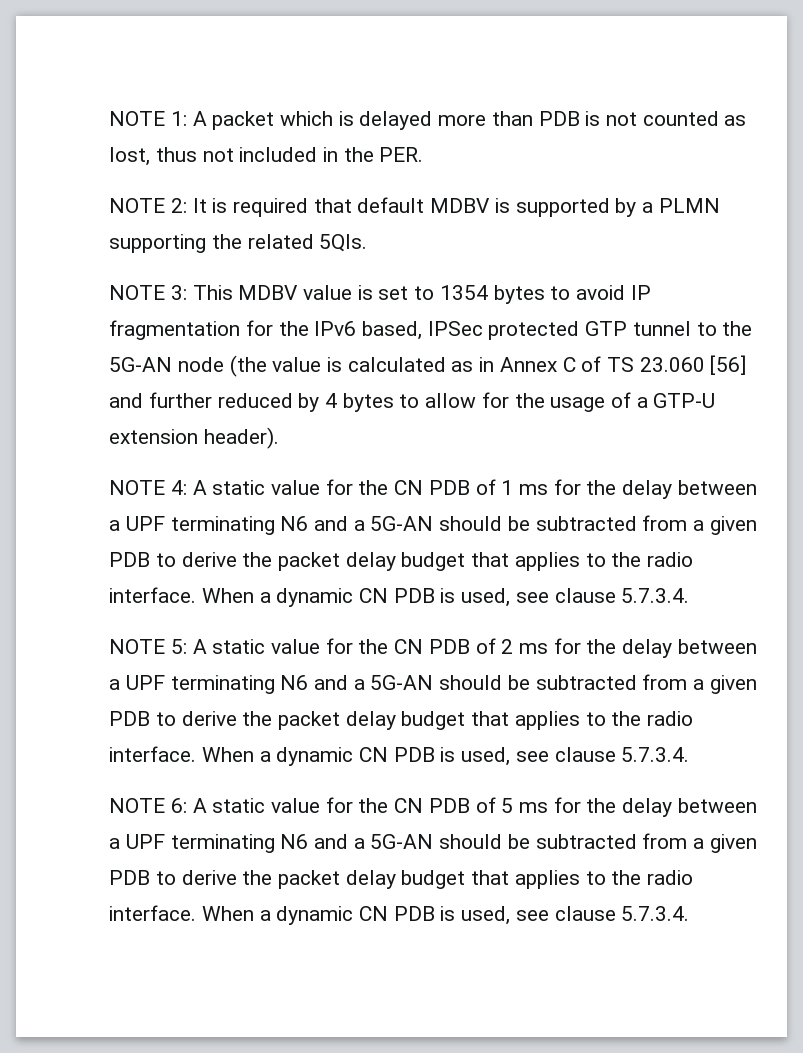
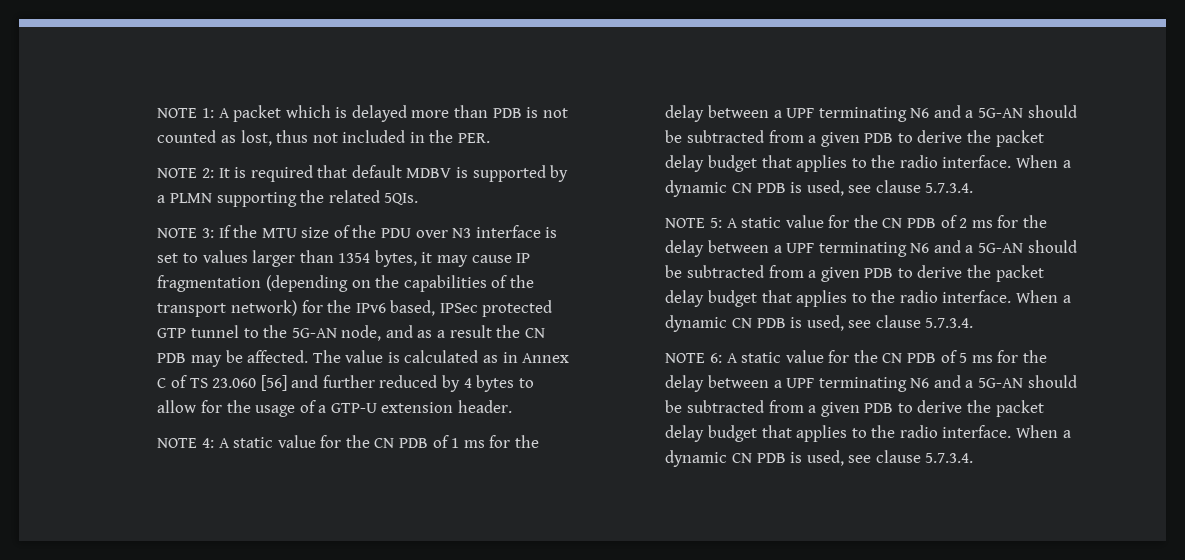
- NOTE 3: This MDBV value is set to 1354 bytes to avoid IP fragmentation for the IPv6 based, IPSec protected GTP tunnel to the 5G-AN node (the value is calculated as in Annex C of TS 23.060 [56] and further reduced by 4 bytes to allow for the usage of a GTP-U extension header).
+ NOTE 3: If the MTU size of the PDU over N3 interface is set to values larger than 1354 bytes, it may cause IP fragmentation (depending on the capabilities of the transport network) for the IPv6 based, IPSec protected GTP tunnel to the 5G-AN node, and as a result the CN PDB may be affected. The value is calculated as in Annex C of TS 23.060 [56] and further reduced by 4 bytes to allow for the usage of a GTP-U extension header.

